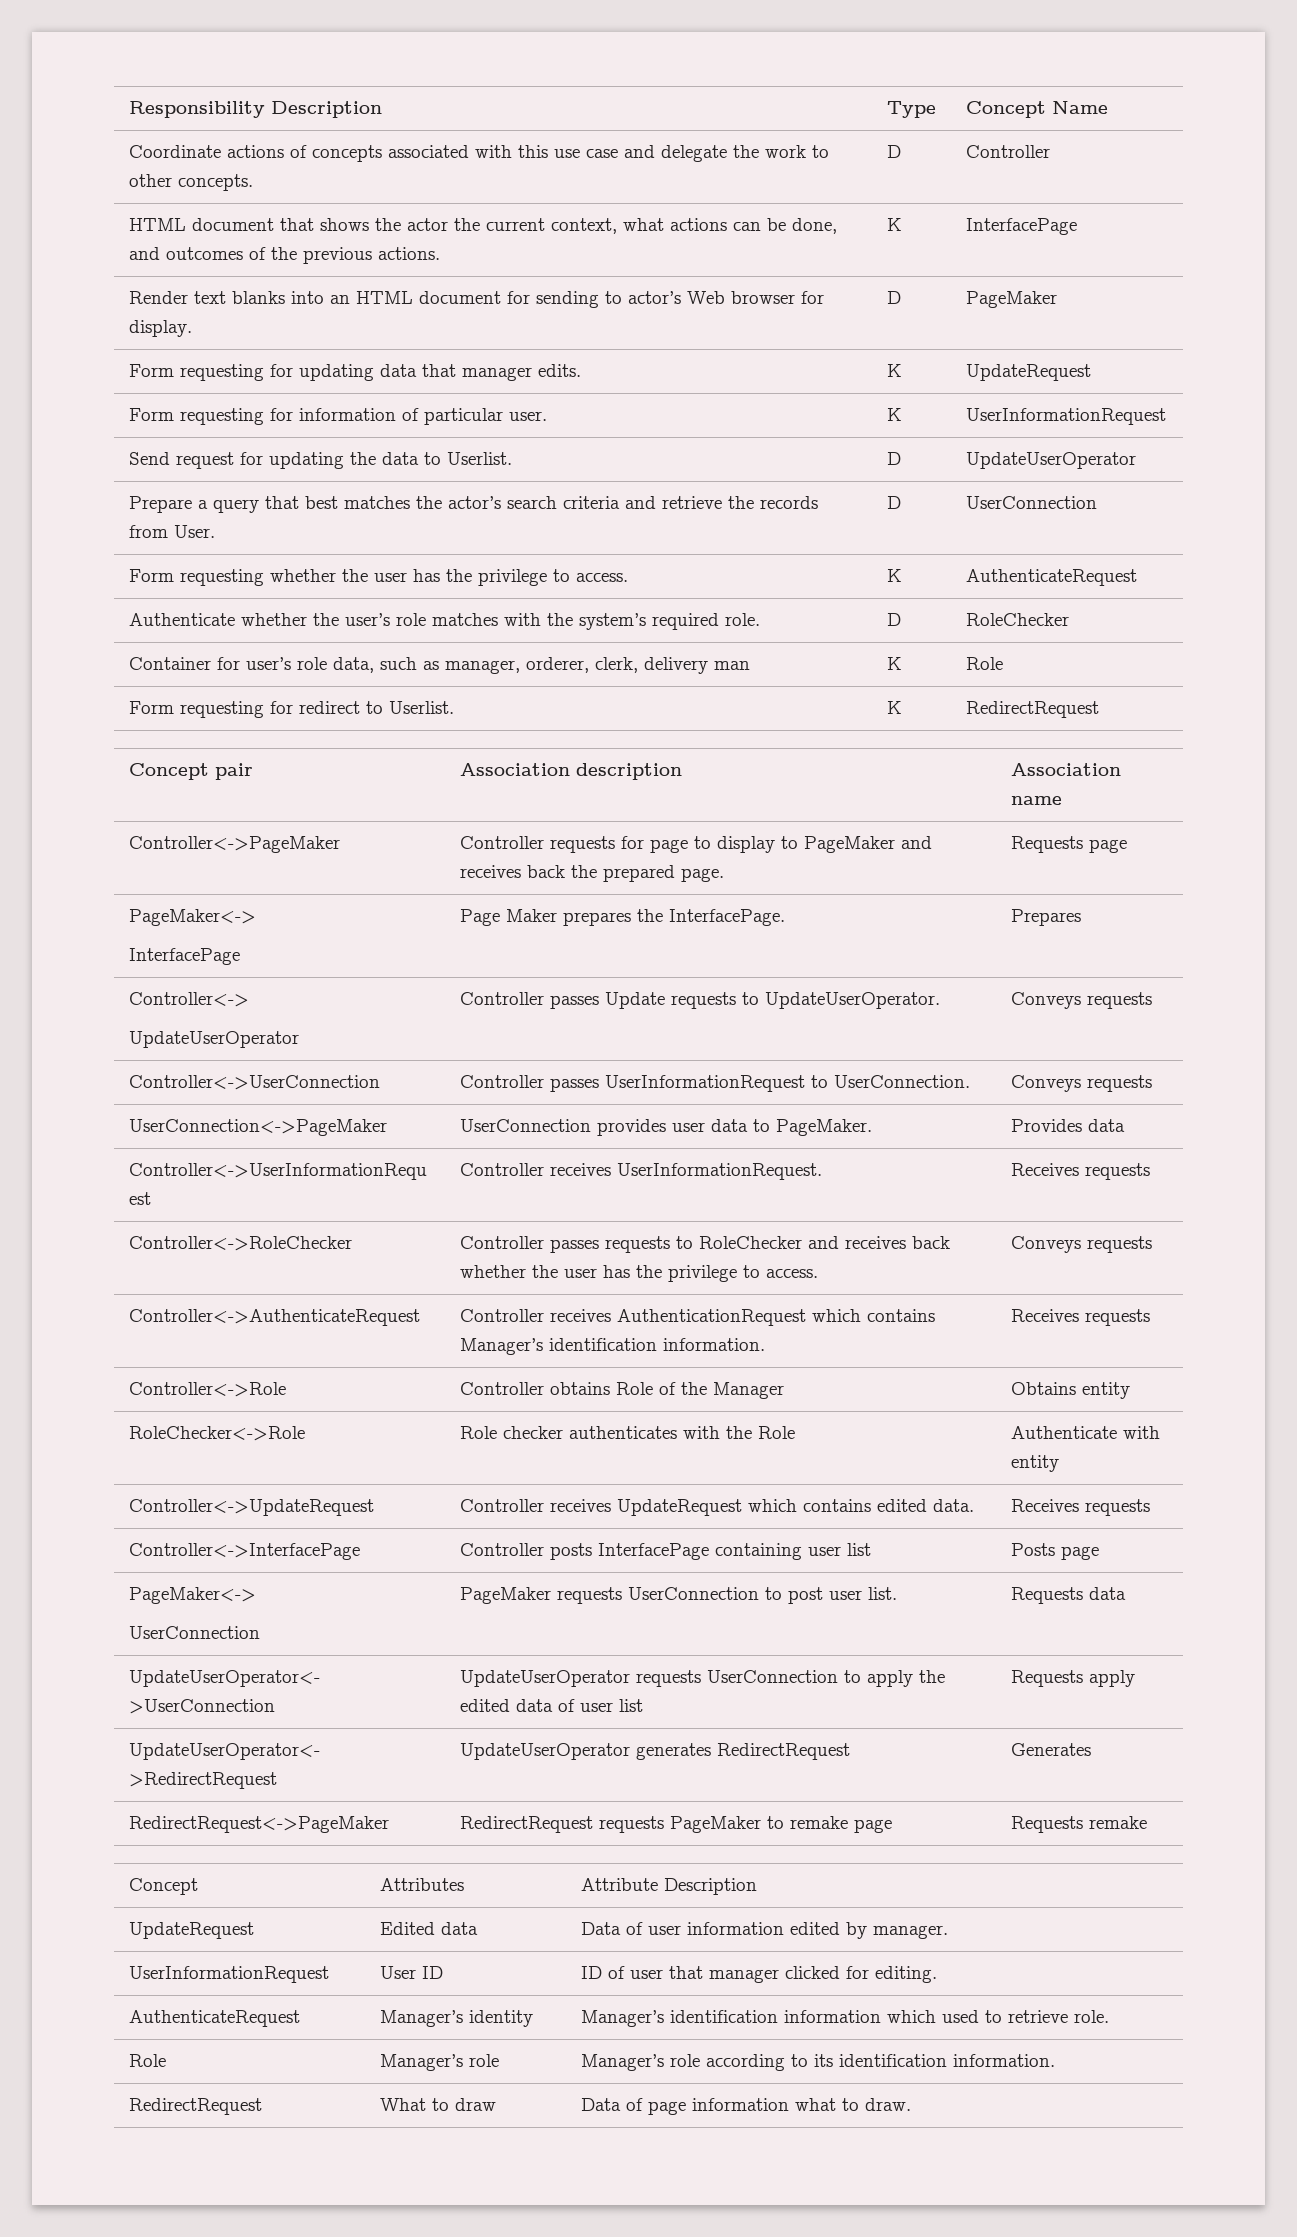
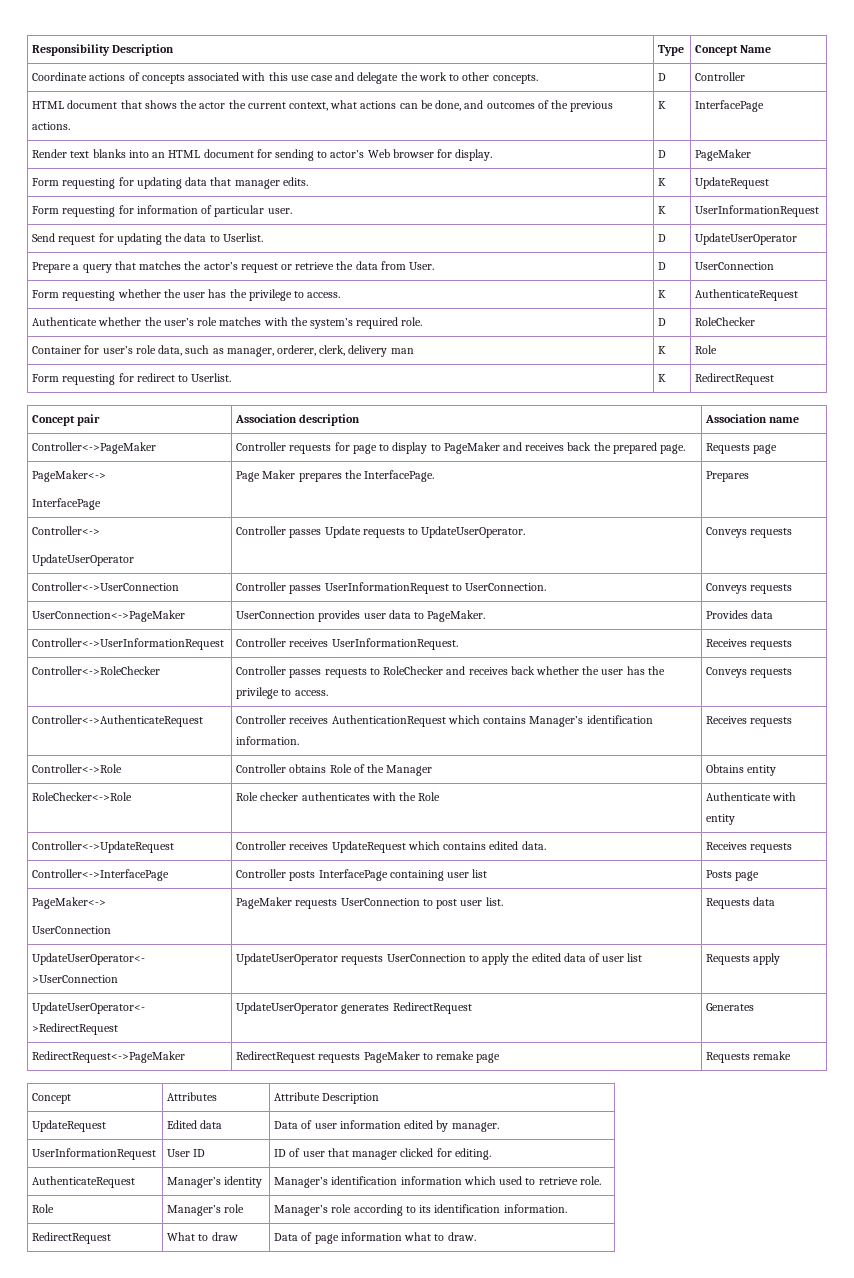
- Prepare a query that best matches the actor’s search criteria and retrieve the records from User. | D | UserConnection
+ Prepare a query that matches the actor’s request or retrieve the data from User. | D | UserConnection

